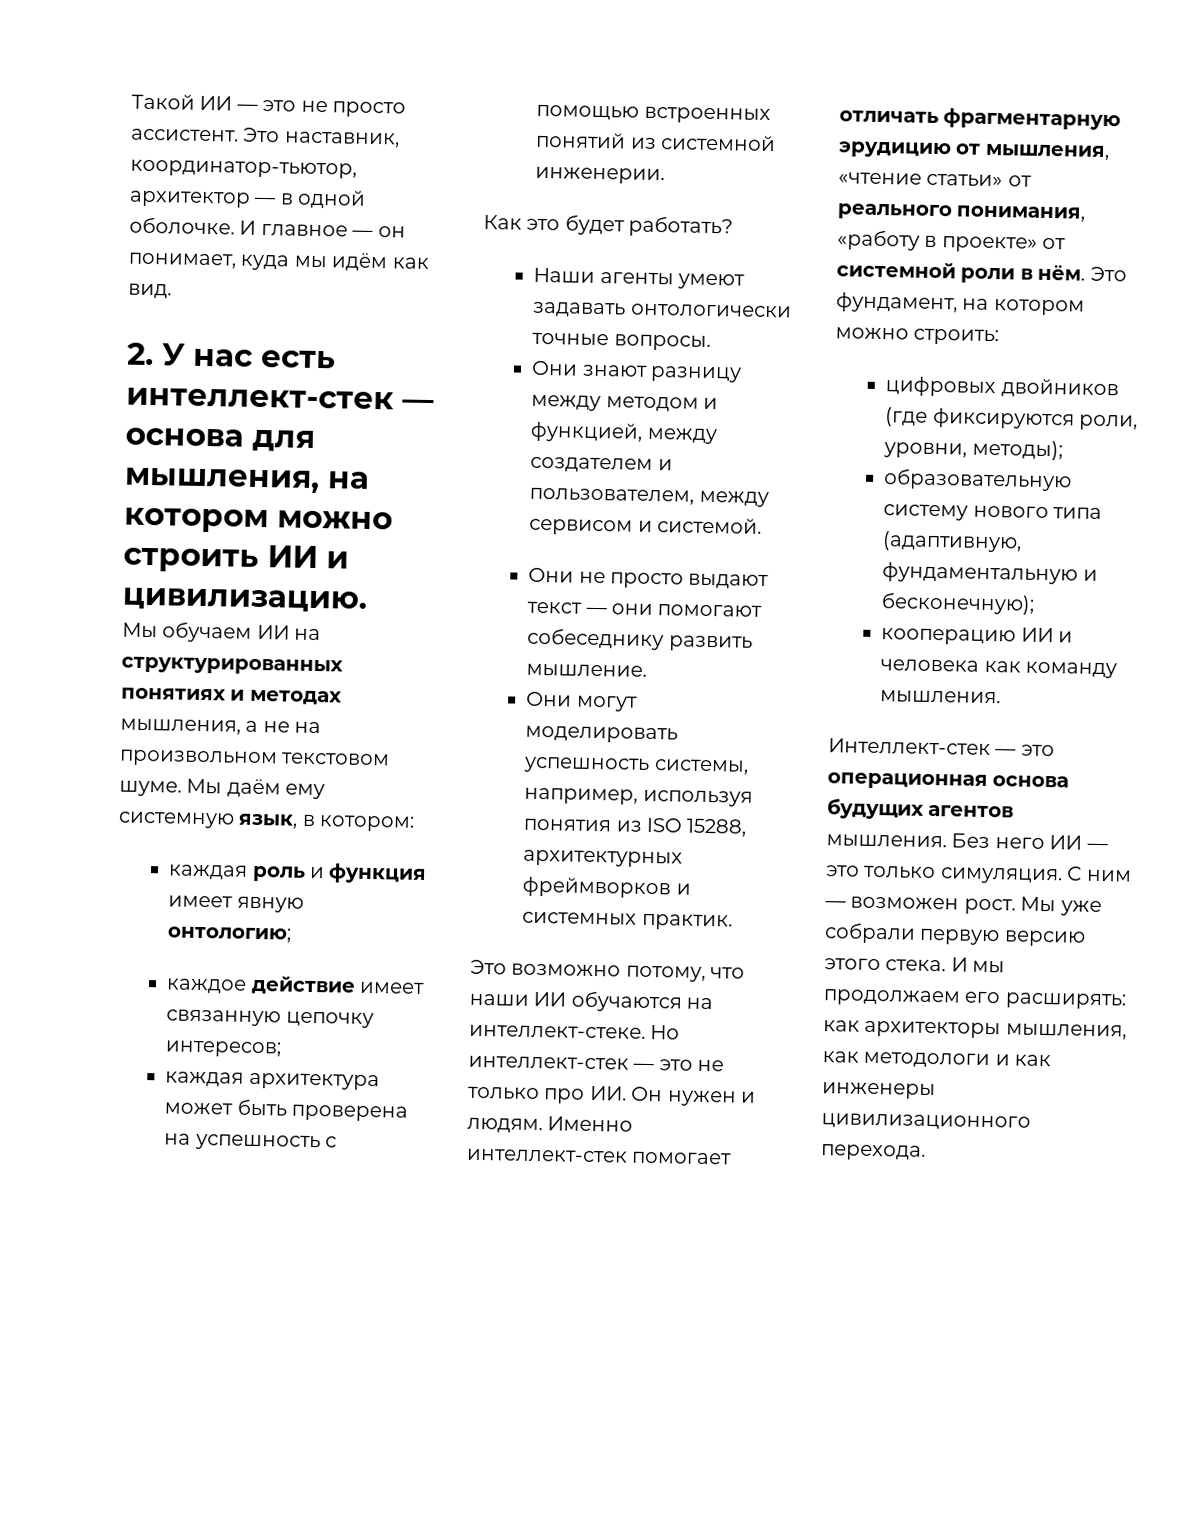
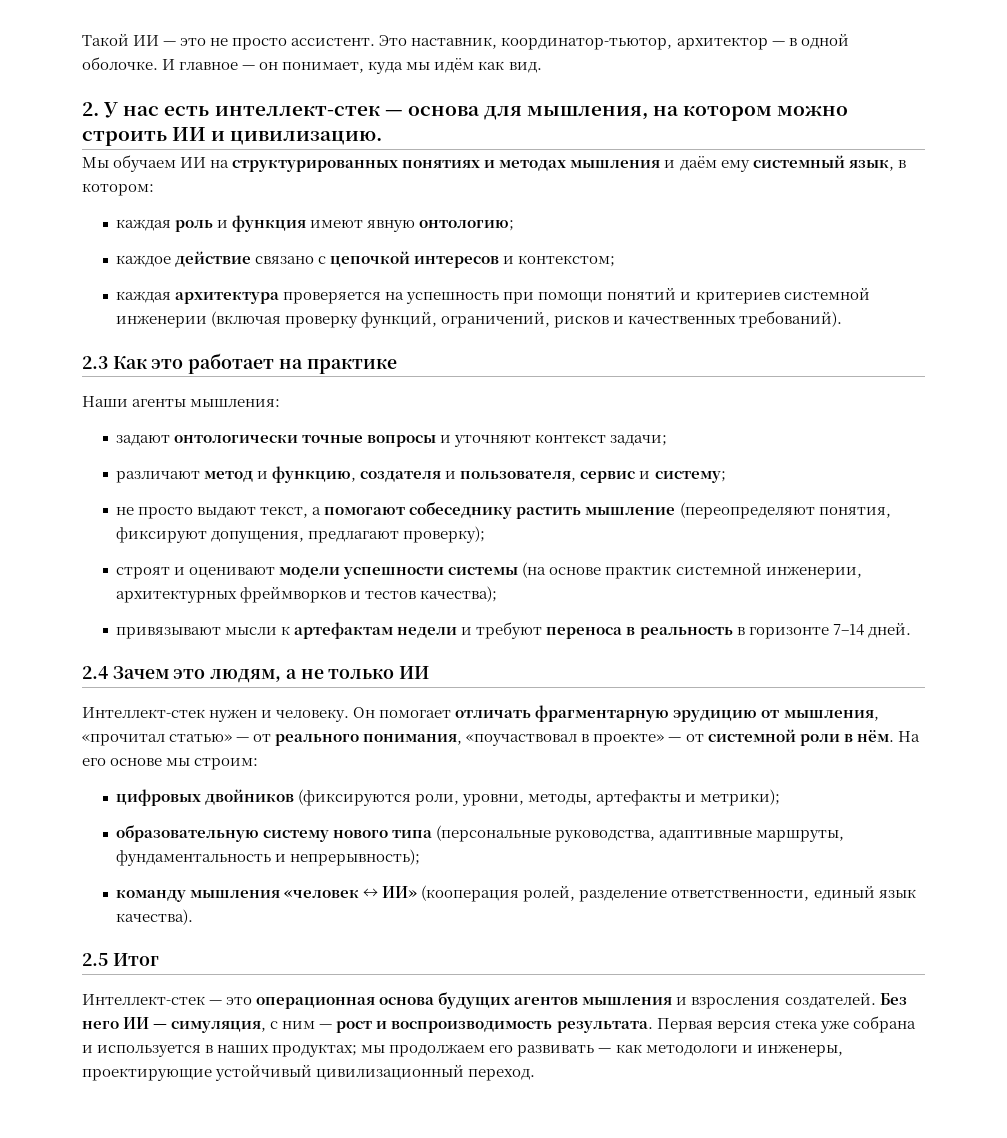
- Мы обучаем ИИ на структурированных понятиях и методах мышления, а не на произвольном текстовом шуме. Мы даём ему системную язык, в котором:
+ Мы обучаем ИИ на структурированных понятиях и методах мышления и даём ему системный язык, в котором:
- каждая роль и функция имеет явную онтологию;
+ каждая роль и функция имеют явную онтологию;
- каждое действие имеет связанную цепочку интересов;
- каждая архитектура может быть проверена на успешность с помощью встроенных понятий из системной инженерии.
- Как это будет работать?
- Наши агенты умеют задавать онтологически точные вопросы.
- Они знают разницу между методом и функцией, между создателем и пользователем, между сервисом и системой.
- Они не просто выдают текст — они помогают собеседнику развить мышление.
- Они могут моделировать успешность системы, например, используя понятия из ISO 15288, архитектурных фреймворков и системных практик.
- Это возможно потому, что наши ИИ обучаются на интеллект-стеке. Но интеллект-стек — это не только про ИИ. Он нужен и людям. Именно интеллект-стек помогает отличать фрагментарную эрудицию от мышления, «чтение статьи» от реального понимания, «работу в проекте» от системной роли в нём.
+ каждое действие связано с цепочкой интересов и контекстом;
+ каждая архитектура проверяется на успешность при помощи понятий и критериев системной инженерии (включая проверку функций, ограничений, рисков и качественных требований).
+ 2.3 Как это работает на практике
+ Наши агенты мышления:
+ задают онтологически точные вопросы и уточняют контекст задачи;
+ различают метод и функцию, создателя и пользователя, сервис и систему;
+ не просто выдают текст, а помогают собеседнику растить мышление (переопределяют понятия, фиксируют допущения, предлагают проверку);
+ строят и оценивают модели успешности системы (на основе практик системной инженерии, архитектурных фреймворков и тестов качества);
+ привязывают мысли к артефактам недели и требуют переноса в реальность в горизонте 7–14 дней.
+ 2.4 Зачем это людям, а не только ИИ
+ Интеллект-стек нужен и человеку. Он помогает отличать фрагментарную эрудицию от мышления, «прочитал статью» — от реального понимания, «поучаствовал в проекте» — от системной роли в нём.
- Это фундамент, на котором можно строить:
- цифровых двойников (где фиксируются роли, уровни, методы);
- образовательную систему нового типа (адаптивную, фундаментальную и бесконечную);
- кооперацию ИИ и человека как команду мышления.
+ На его основе мы строим:
+ цифровых двойников (фиксируются роли, уровни, методы, артефакты и метрики);
+ образовательную систему нового типа (персональные руководства, адаптивные маршруты, фундаментальность и непрерывность);
+ команду мышления «человек ↔ ИИ» (кооперация ролей, разделение ответственности, единый язык качества).
+ 2.5 Итог
- Интеллект-стек — это операционная основа будущих агентов мышления. Без него ИИ — это только симуляция. С ним — возможен рост. Мы уже собрали первую версию этого стека. И мы продолжаем его расширять: как архитекторы мышления, как методологи и как инженеры цивилизационного перехода.
+ Интеллект-стек — это операционная основа будущих агентов мышления и взросления создателей. Без него ИИ — симуляция, с ним — рост и воспроизводимость результата. Первая версия стека уже собрана и используется в наших продуктах; мы продолжаем его развивать — как методологи и инженеры, проектирующие устойчивый цивилизационный переход.

